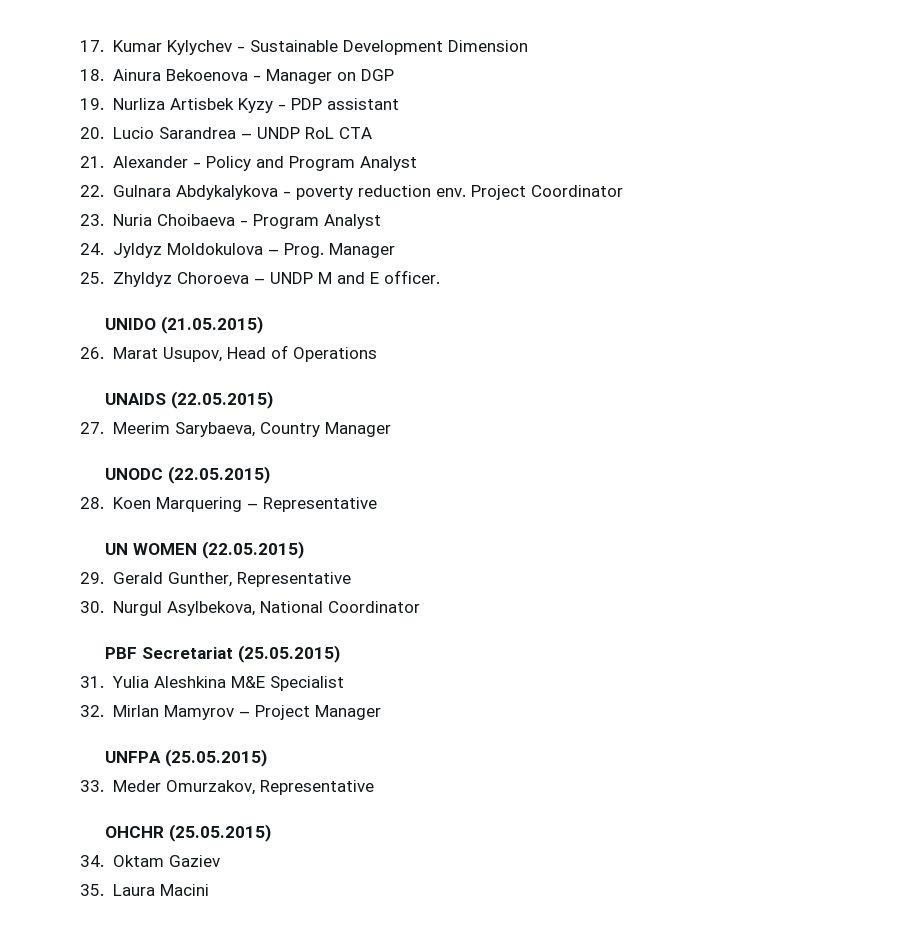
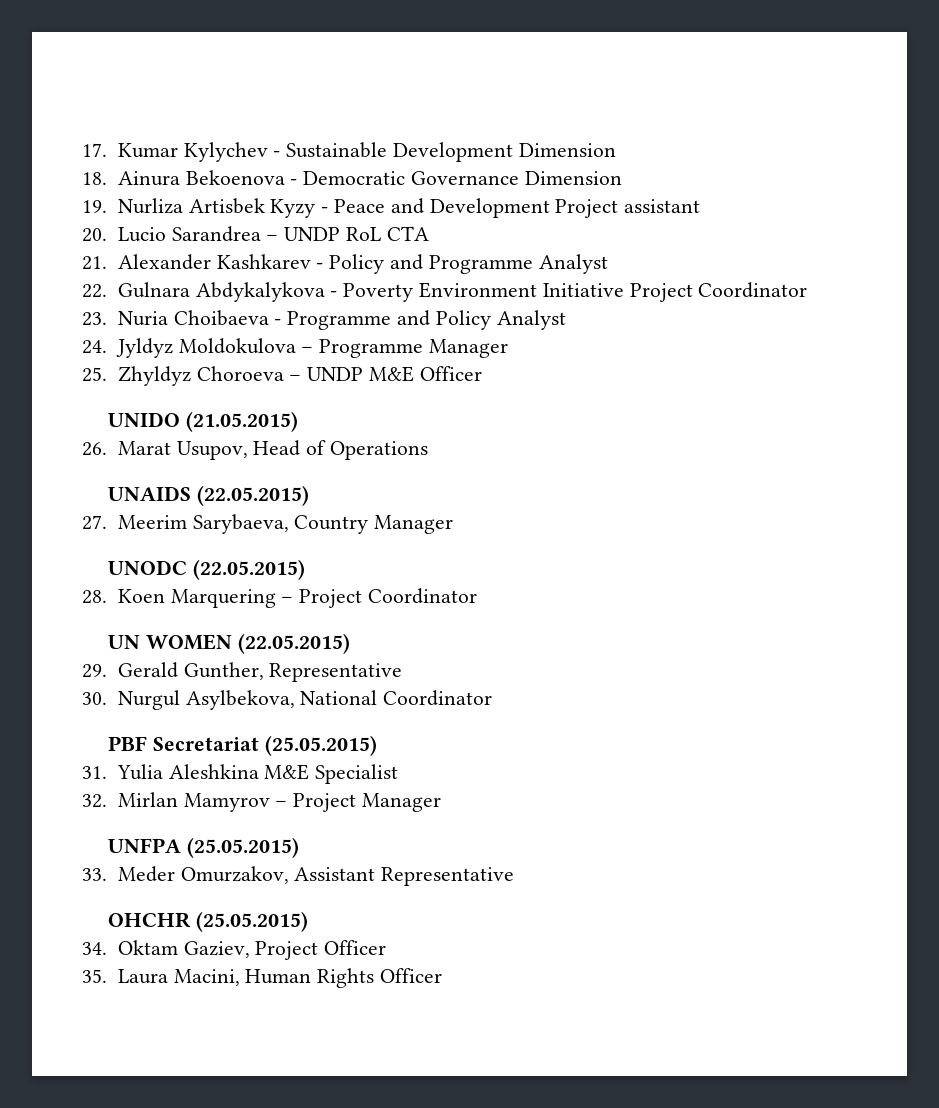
- 18. Ainura Bekoenova - Manager on DGP
+ 18. Ainura Bekoenova - Democratic Governance Dimension
- 19. Nurliza Artisbek Kyzy - PDP assistant
+ 19. Nurliza Artisbek Kyzy - Peace and Development Project assistant
- 21. Alexander - Policy and Program Analyst
+ 21. Alexander Kashkarev - Policy and Programme Analyst
- 22. Gulnara Abdykalykova - poverty reduction env. Project Coordinator
+ 22. Gulnara Abdykalykova - Poverty Environment Initiative Project Coordinator
- 23. Nuria Choibaeva - Program Analyst
+ 23. Nuria Choibaeva - Programme and Policy Analyst
- 24. Jyldyz Moldokulova – Prog. Manager
+ 24. Jyldyz Moldokulova – Programme Manager
- 25. Zhyldyz Choroeva – UNDP M and E officer.
+ 25. Zhyldyz Choroeva – UNDP M&E Officer
- 28. Koen Marquering – Representative
+ 28. Koen Marquering – Project Coordinator
- 33. Meder Omurzakov, Representative
+ 33. Meder Omurzakov, Assistant Representative
- 34. Oktam Gaziev
+ 34. Oktam Gaziev, Project Officer
- 35. Laura Macini
+ 35. Laura Macini, Human Rights Officer

